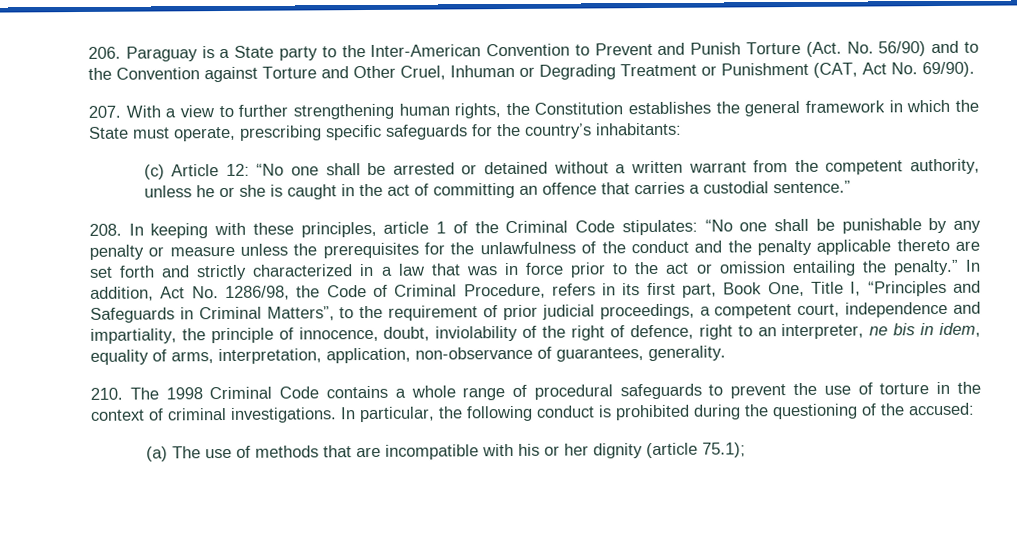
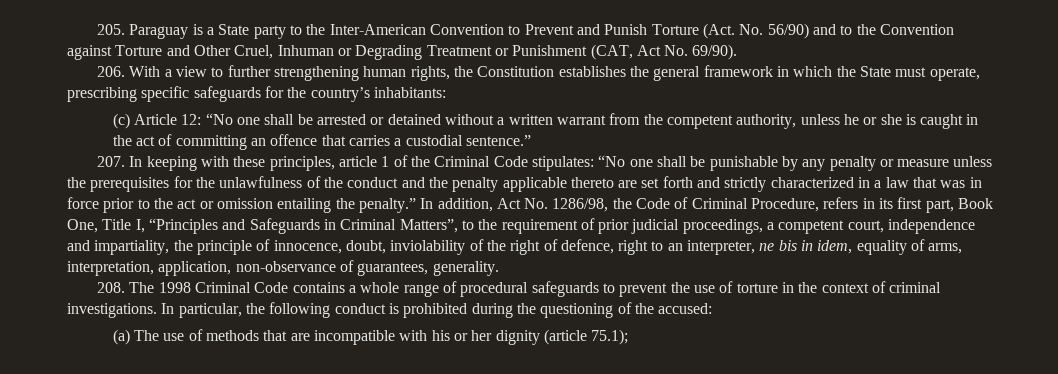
- 206. Paraguay is a State party to the Inter-American Convention to Prevent and Punish Torture (Act. No. 56/90) and to the Convention against Torture and Other Cruel, Inhuman or Degrading Treatment or Punishment (CAT, Act No. 69/90).
+ 205. Paraguay is a State party to the Inter-American Convention to Prevent and Punish Torture (Act. No. 56/90) and to the Convention against Torture and Other Cruel, Inhuman or Degrading Treatment or Punishment (CAT, Act No. 69/90).
- 207. With a view to further strengthening human rights, the Constitution establishes the general framework in which the State must operate, prescribing specific safeguards for the country’s inhabitants:
+ 206. With a view to further strengthening human rights, the Constitution establishes the general framework in which the State must operate, prescribing specific safeguards for the country’s inhabitants:
- 208. In keeping with these principles, article 1 of the Criminal Code stipulates: “No one shall be punishable by any penalty or measure unless the prerequisites for the unlawfulness of the conduct and the penalty applicable thereto are set forth and strictly characterized in a law that was in force prior to the act or omission entailing the penalty.”
+ 207. In keeping with these principles, article 1 of the Criminal Code stipulates: “No one shall be punishable by any penalty or measure unless the prerequisites for the unlawfulness of the conduct and the penalty applicable thereto are set forth and strictly characterized in a law that was in force prior to the act or omission entailing the penalty.”
- 210. The 1998 Criminal Code contains a whole range of procedural safeguards to prevent the use of torture in the context of criminal investigations.
+ 208. The 1998 Criminal Code contains a whole range of procedural safeguards to prevent the use of torture in the context of criminal investigations.

